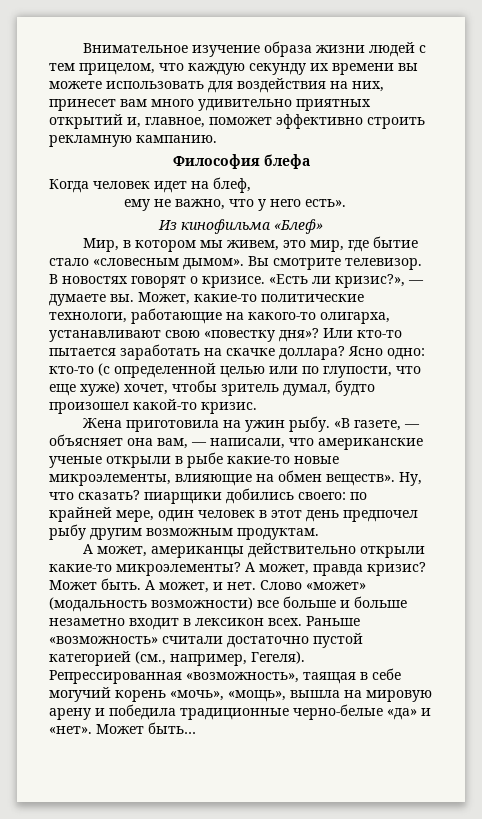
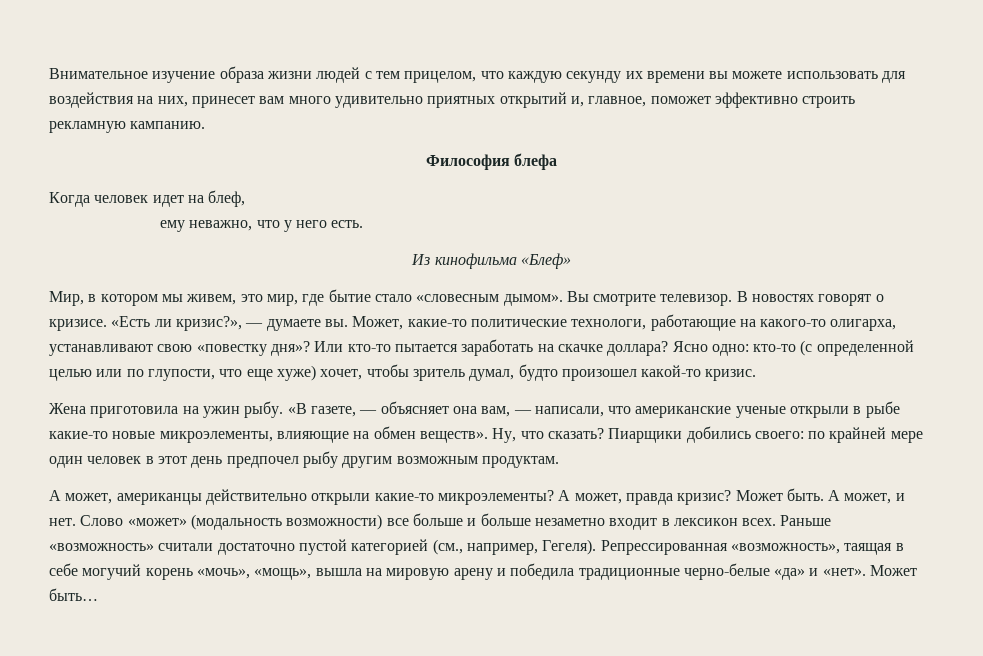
- ему не важно, что у него есть».
+ ему неважно, что у него есть.
- Ну, что сказать? пиарщики добились своего: по крайней мере, один человек в этот день предпочел рыбу другим возможным продуктам.
+ Ну, что сказать? Пиарщики добились своего: по крайней мере один человек в этот день предпочел рыбу другим возможным продуктам.

